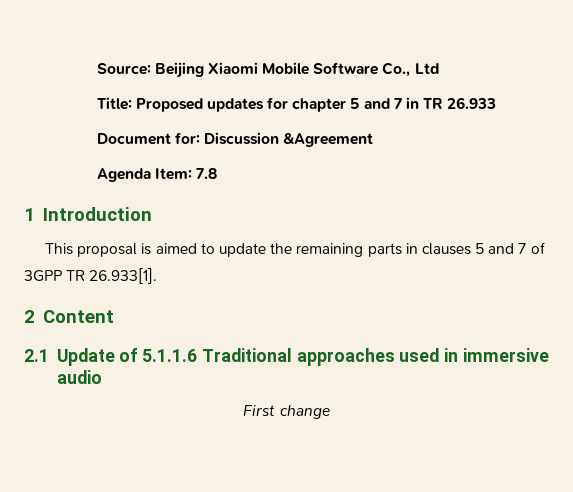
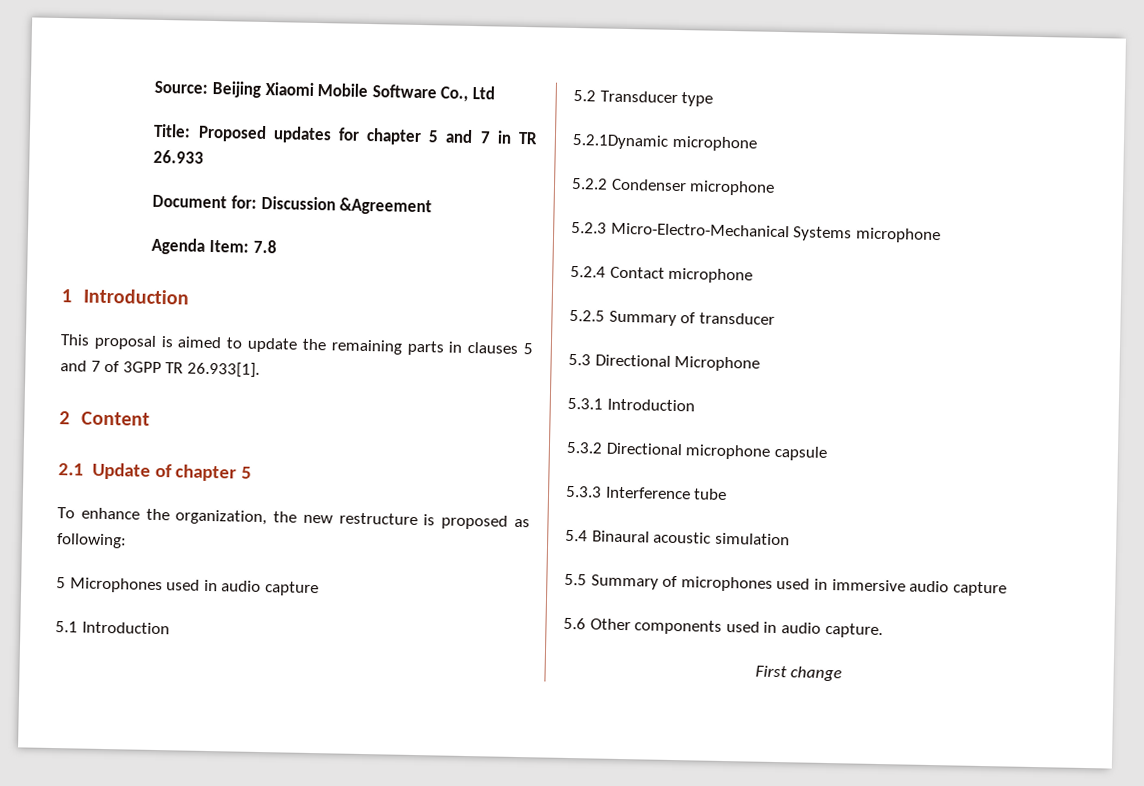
- 2.1 Update of 5.1.1.6 Traditional approaches used in immersive audio
+ 2.1 Update of chapter 5
+ To enhance the organization, the new restructure is proposed as following:
+ 5 Microphones used in audio capture
+ 5.1 Introduction
+ 5.2 Transducer type
+ 5.2.1Dynamic microphone
+ 5.2.2 Condenser microphone
+ 5.2.3 Micro-Electro-Mechanical Systems microphone
+ 5.2.4 Contact microphone
+ 5.2.5 Summary of transducer
+ 5.3 Directional Microphone
+ 5.3.1 Introduction
+ 5.3.2 Directional microphone capsule
+ 5.3.3 Interference tube
+ 5.4 Binaural acoustic simulation
+ 5.5 Summary of microphones used in immersive audio capture
+ 5.6 Other components used in audio capture.

